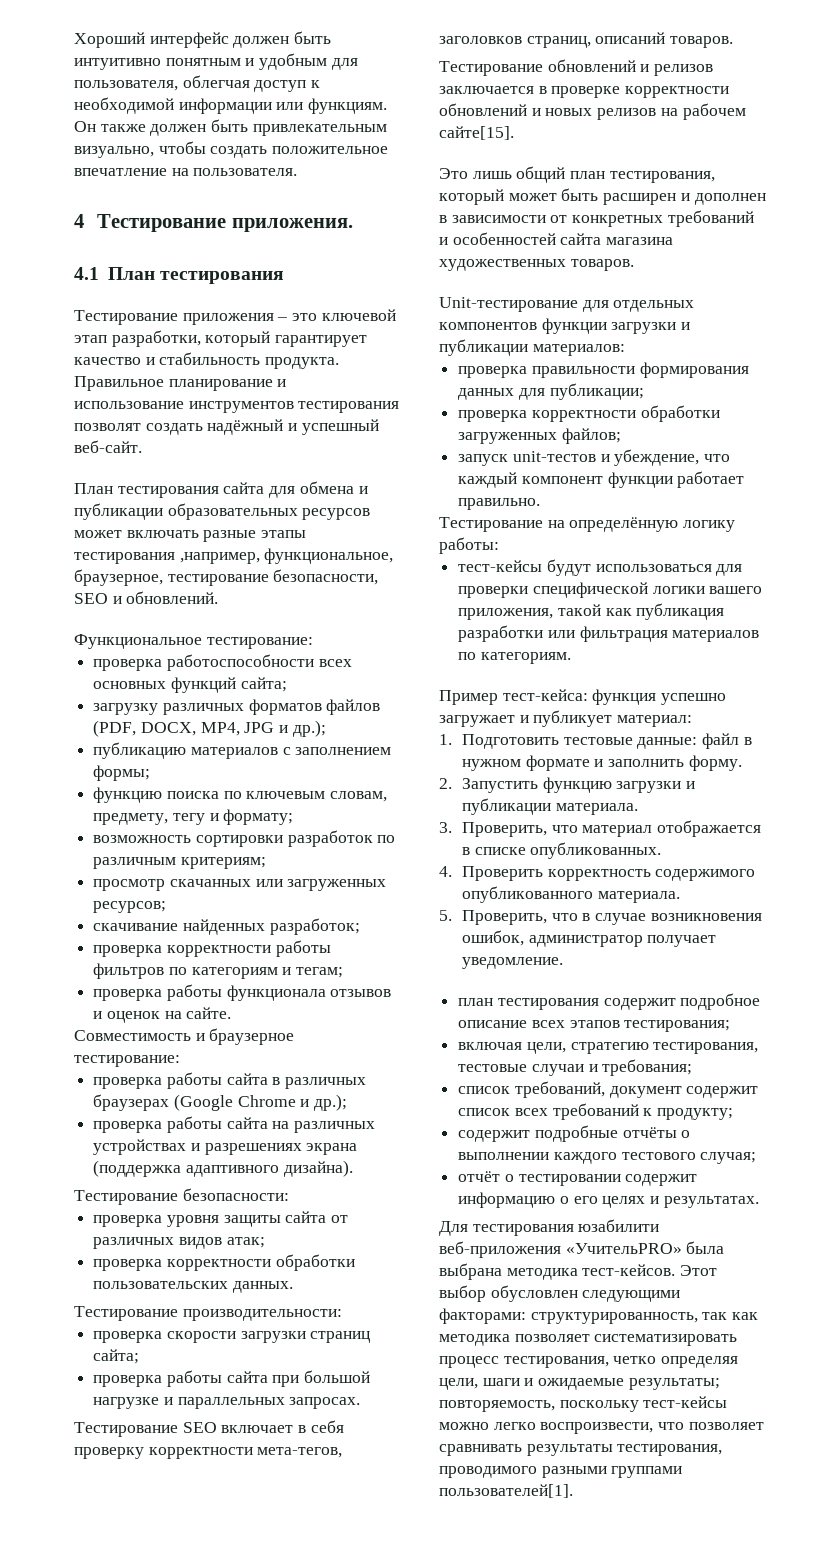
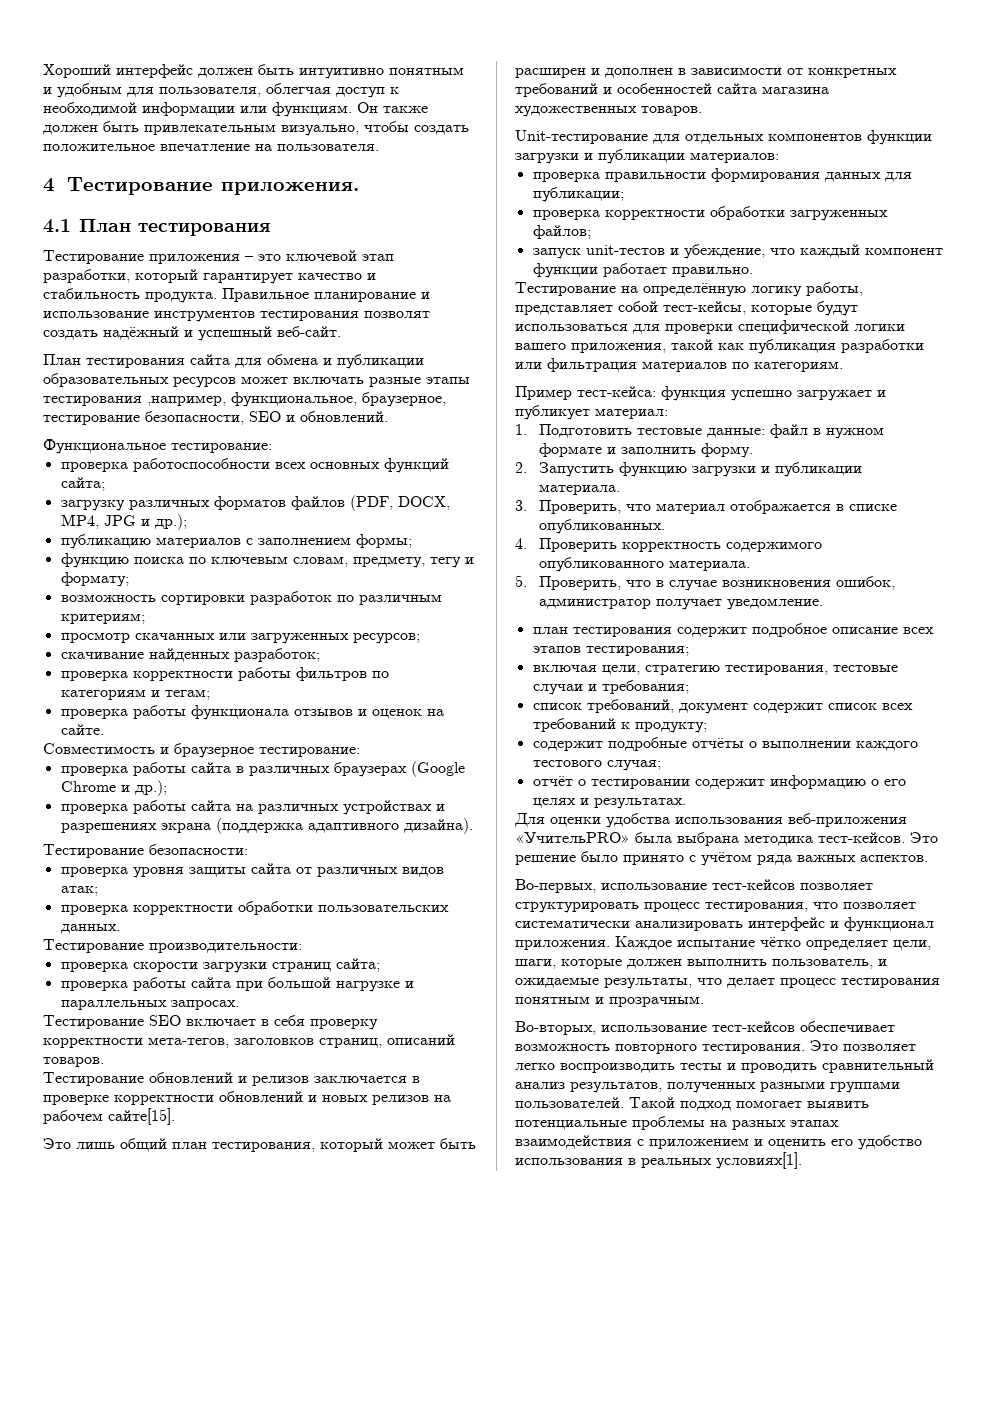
- Тестирование на определённую логику работы:
- тест-кейсы будут использоваться для проверки специфической логики вашего приложения, такой как публикация разработки или фильтрация материалов по категориям.
+ Тестирование на определённую логику работы, представляет собой тест-кейсы, которые будут использоваться для проверки специфической логики вашего приложения, такой как публикация разработки или фильтрация материалов по категориям.
- Для тестирования юзабилити веб-приложения «УчительPRO» была выбрана методика тест-кейсов.
+ Для оценки удобства использования веб-приложения «УчительPRO» была выбрана методика тест-кейсов.
- Этот выбор обусловлен следующими факторами: структурированность, так как методика позволяет систематизировать процесс тестирования, четко определяя цели, шаги и ожидаемые результаты; повторяемость, поскольку тест-кейсы можно легко воспроизвести, что позволяет сравнивать результаты тестирования, проводимого разными группами пользователей[1].
+ Это решение было принято с учётом ряда важных аспектов.
+ Во-первых, использование тест-кейсов позволяет структурировать процесс тестирования, что позволяет систематически анализировать интерфейс и функционал приложения. Каждое испытание чётко определяет цели, шаги, которые должен выполнить пользователь, и ожидаемые результаты, что делает процесс тестирования понятным и прозрачным.
+ Во-вторых, использование тест-кейсов обеспечивает возможность повторного тестирования. Это позволяет легко воспроизводить тесты и проводить сравнительный анализ результатов, полученных разными группами пользователей. Такой подход помогает выявить потенциальные проблемы на разных этапах взаимодействия с приложением и оценить его удобство использования в реальных условиях[1].

